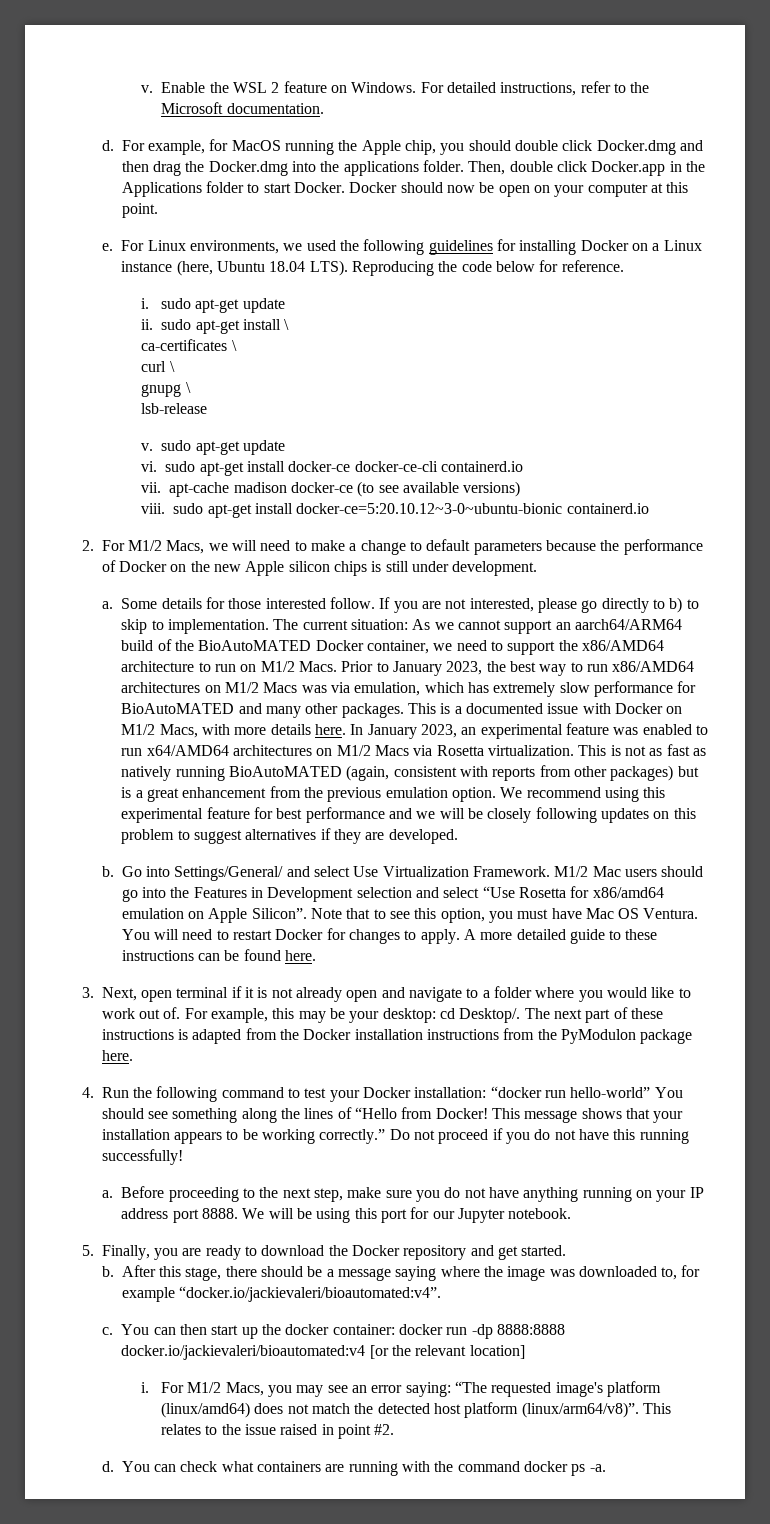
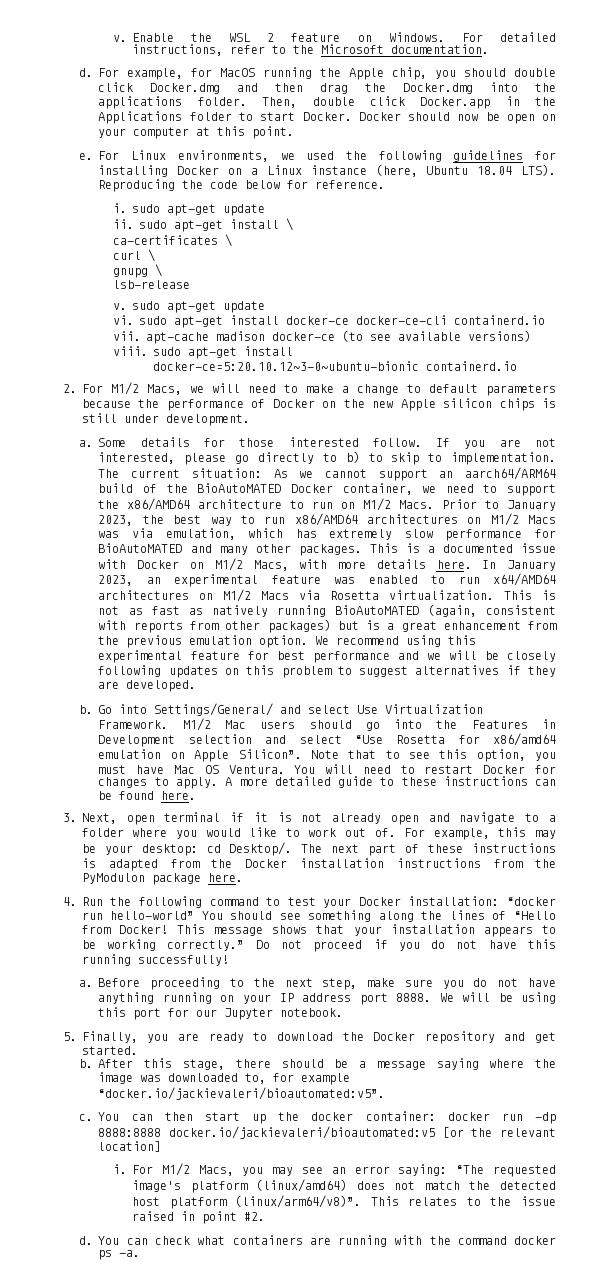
- After this stage, there should be a message saying where the image was downloaded to, for example “docker.io/jackievaleri/bioautomated:v4”.
+ After this stage, there should be a message saying where the image was downloaded to, for example “docker.io/jackievaleri/bioautomated:v5”.
- You can then start up the docker container: docker run -dp 8888:8888 docker.io/jackievaleri/bioautomated:v4 [or the relevant location]
+ You can then start up the docker container: docker run -dp 8888:8888 docker.io/jackievaleri/bioautomated:v5 [or the relevant location]

